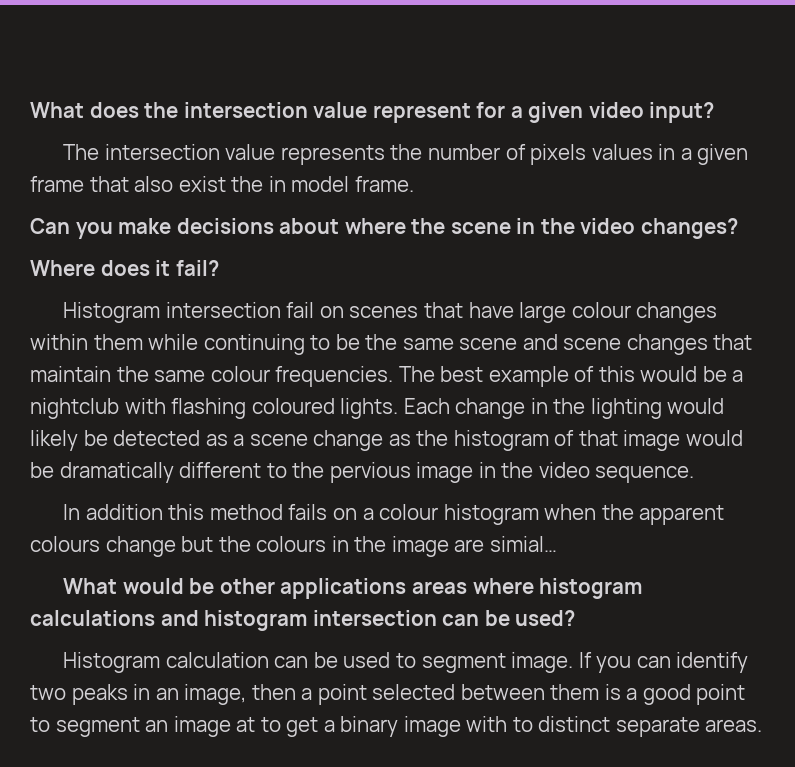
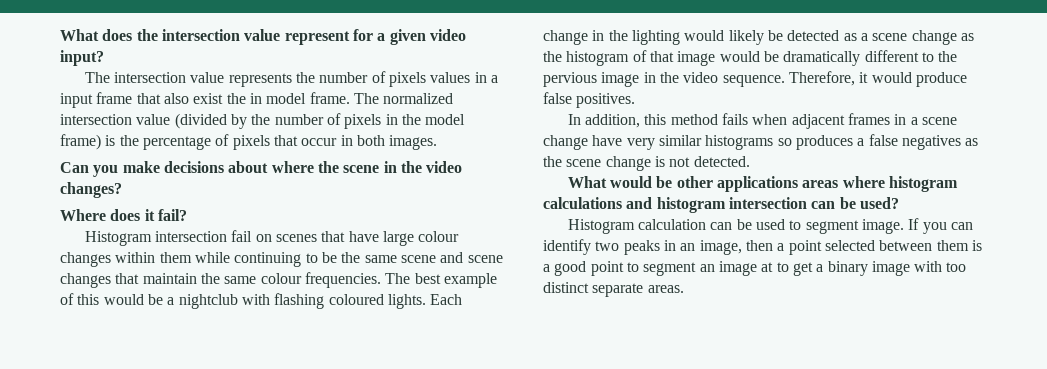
- The intersection value represents the number of pixels values in a given frame that also exist the in model frame.
+ The intersection value represents the number of pixels values in a input frame that also exist the in model frame. The normalized intersection value (divided by the number of pixels in the model frame) is the percentage of pixels that occur in both images.
+ Therefore, it would produce false positives.
- In addition this method fails on a colour histogram when the apparent colours change but the colours in the image are simial…
+ In addition, this method fails when adjacent frames in a scene change have very similar histograms so produces a false negatives as the scene change is not detected.
- If you can identify two peaks in an image, then a point selected between them is a good point to segment an image at to get a binary image with to distinct separate areas.
+ If you can identify two peaks in an image, then a point selected between them is a good point to segment an image at to get a binary image with too distinct separate areas.

